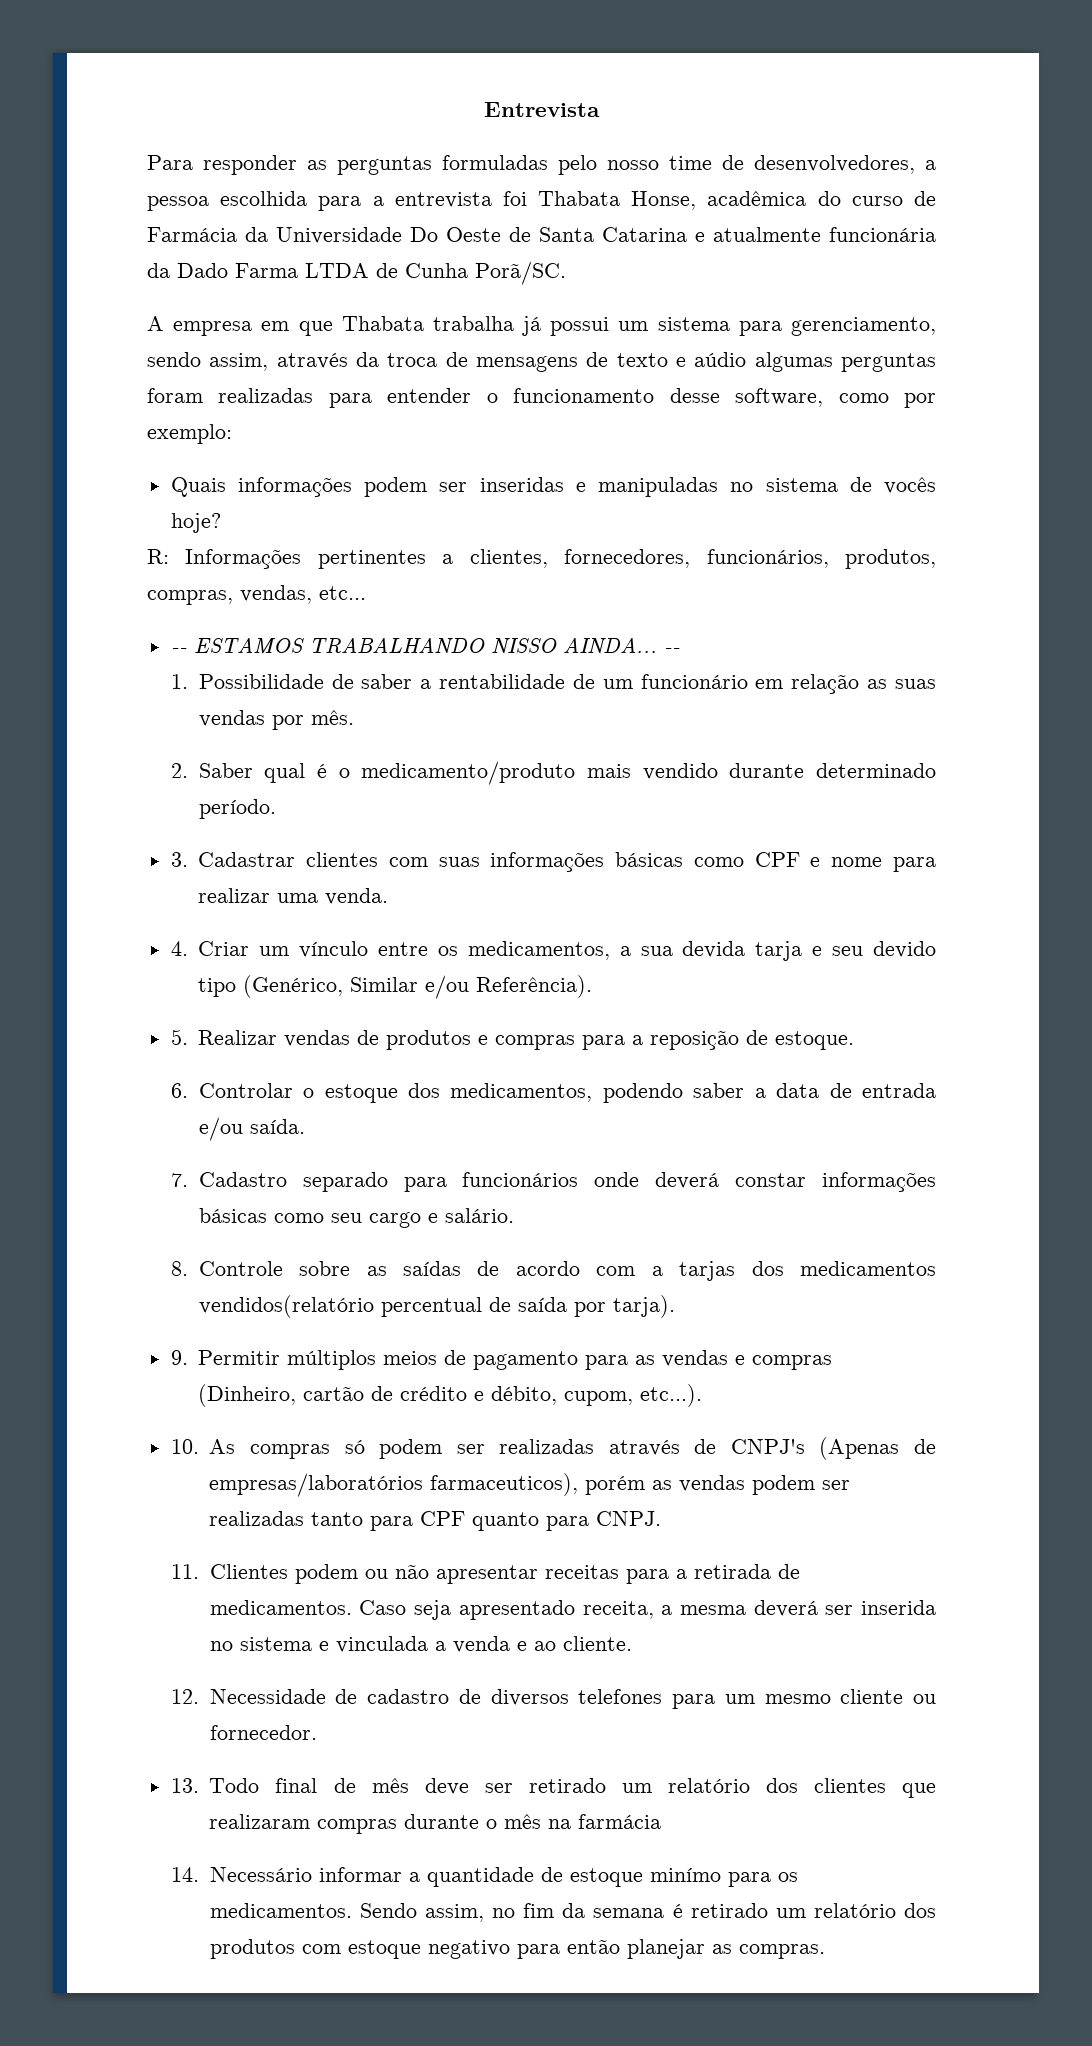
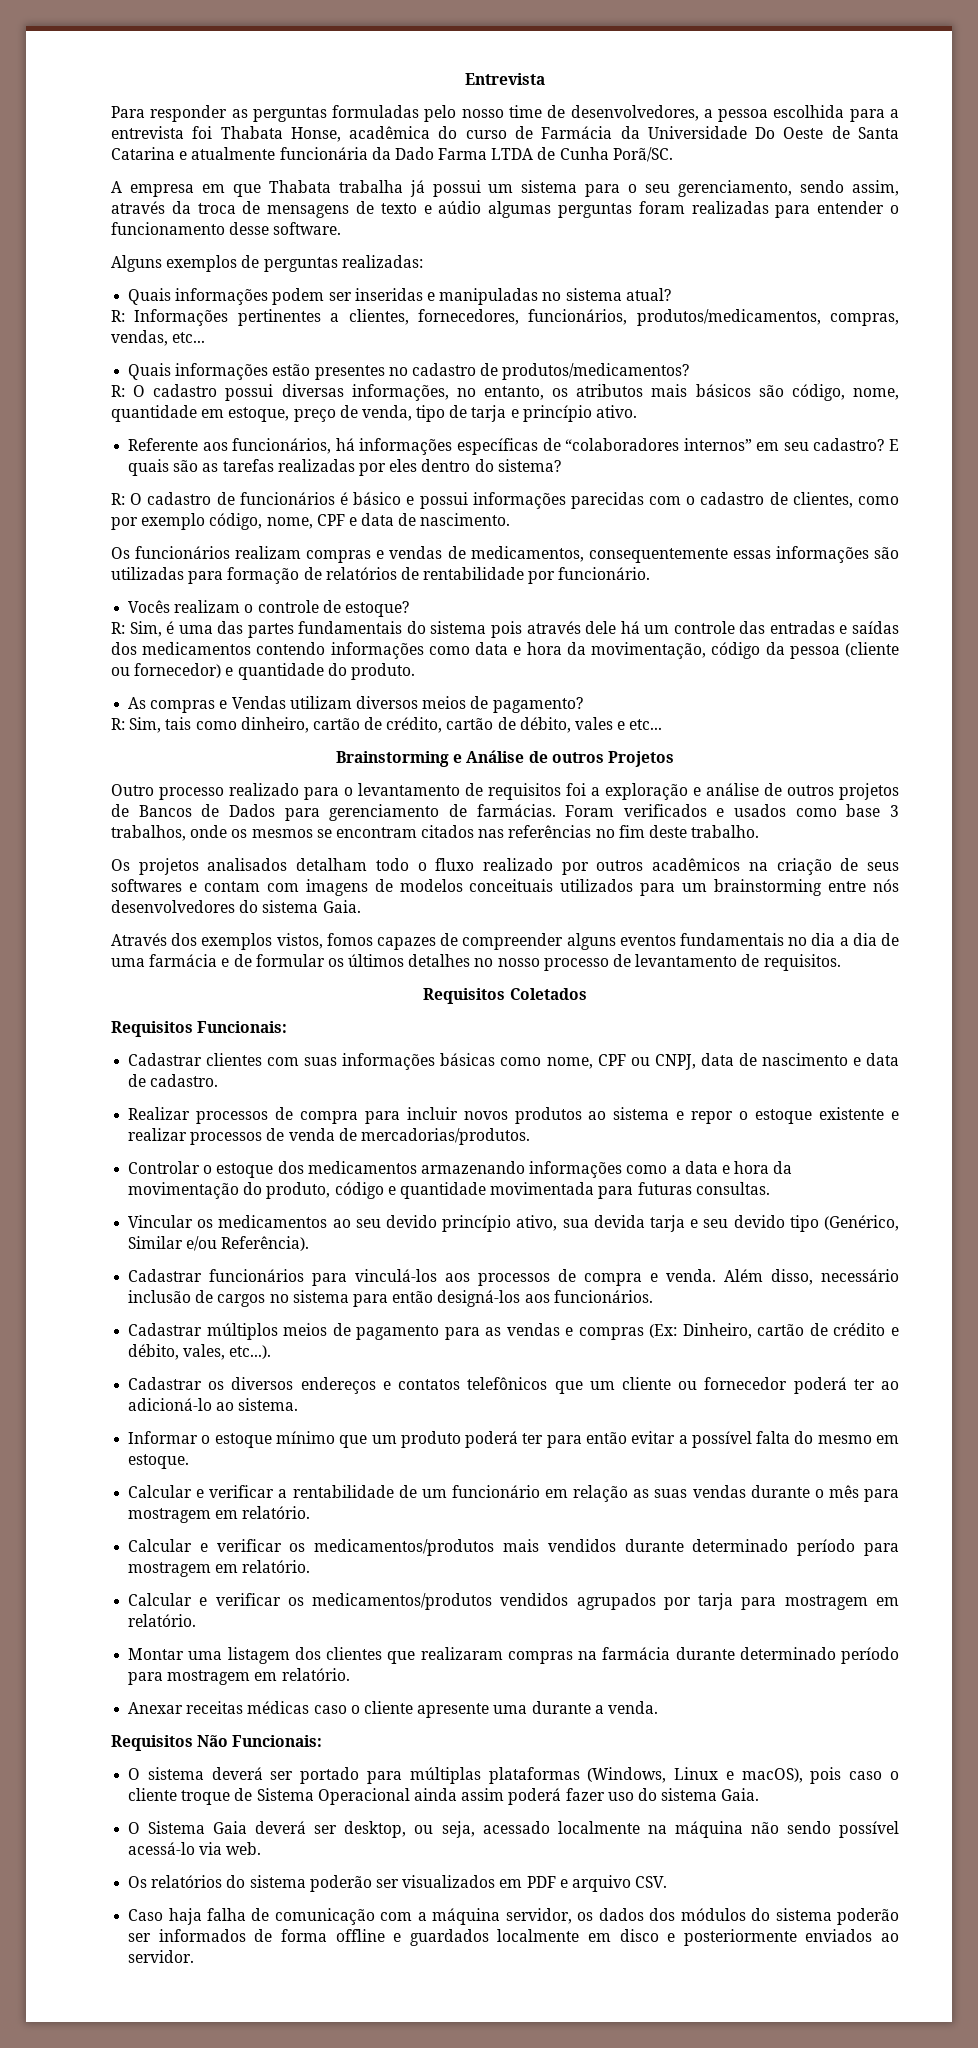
- A empresa em que Thabata trabalha já possui um sistema para gerenciamento, sendo assim, através da troca de mensagens de texto e aúdio algumas perguntas foram realizadas para entender o funcionamento desse software, como por exemplo:
+ A empresa em que Thabata trabalha já possui um sistema para o seu gerenciamento, sendo assim, através da troca de mensagens de texto e aúdio algumas perguntas foram realizadas para entender o funcionamento desse software.
+ Alguns exemplos de perguntas realizadas:
- Quais informações podem ser inseridas e manipuladas no sistema de vocês hoje?
+ Quais informações podem ser inseridas e manipuladas no sistema atual?
- R: Informações pertinentes a clientes, fornecedores, funcionários, produtos, compras, vendas, etc...
+ R: Informações pertinentes a clientes, fornecedores, funcionários, produtos/medicamentos, compras, vendas, etc...
- -- ESTAMOS TRABALHANDO NISSO AINDA... --
- 1. Possibilidade de saber a rentabilidade de um funcionário em relação as suas vendas por mês.
- 2. Saber qual é o medicamento/produto mais vendido durante determinado período.
- 3. Cadastrar clientes com suas informações básicas como CPF e nome para realizar uma venda.
- 4. Criar um vínculo entre os medicamentos, a sua devida tarja e seu devido tipo (Genérico, Similar e/ou Referência).
+ Quais informações estão presentes no cadastro de produtos/medicamentos?
+ R: O cadastro possui diversas informações, no entanto, os atributos mais básicos são código, nome, quantidade em estoque, preço de venda, tipo de tarja e princípio ativo.
+ Referente aos funcionários, há informações específicas de “colaboradores internos” em seu cadastro? E quais são as tarefas realizadas por eles dentro do sistema?
+ R: O cadastro de funcionários é básico e possui informações parecidas com o cadastro de clientes, como por exemplo código, nome, CPF e data de nascimento.
+ Os funcionários realizam compras e vendas de medicamentos, consequentemente essas informações são utilizadas para formação de relatórios de rentabilidade por funcionário.
+ Vocês realizam o controle de estoque?
+ R: Sim, é uma das partes fundamentais do sistema pois através dele há um controle das entradas e saídas dos medicamentos contendo informações como data e hora da movimentação, código da pessoa (cliente ou fornecedor) e quantidade do produto.
+ As compras e Vendas utilizam diversos meios de pagamento?
+ R: Sim, tais como dinheiro, cartão de crédito, cartão de débito, vales e etc...
+ Brainstorming e Análise de outros Projetos
+ Outro processo realizado para o levantamento de requisitos foi a exploração e análise de outros projetos de Bancos de Dados para gerenciamento de farmácias. Foram verificados e usados como base 3 trabalhos, onde os mesmos se encontram citados nas referências no fim deste trabalho.
+ Os projetos analisados detalham todo o fluxo realizado por outros acadêmicos na criação de seus softwares e contam com imagens de modelos conceituais utilizados para um brainstorming entre nós desenvolvedores do sistema Gaia.
+ Através dos exemplos vistos, fomos capazes de compreender alguns eventos fundamentais no dia a dia de uma farmácia e de formular os últimos detalhes no nosso processo de levantamento de requisitos.
+ Requisitos Coletados
+ Requisitos Funcionais:
+ Cadastrar clientes com suas informações básicas como nome, CPF ou CNPJ, data de nascimento e data de cadastro.
+ Realizar processos de compra para incluir novos produtos ao sistema e repor o estoque existente e realizar processos de venda de mercadorias/produtos.
+ Controlar o estoque dos medicamentos armazenando informações como a data e hora da movimentação do produto, código e quantidade movimentada para futuras consultas.
+ Vincular os medicamentos ao seu devido princípio ativo, sua devida tarja e seu devido tipo (Genérico, Similar e/ou Referência).
- 5. Realizar vendas de produtos e compras para a reposição de estoque.
- 6. Controlar o estoque dos medicamentos, podendo saber a data de entrada e/ou saída.
- 7. Cadastro separado para funcionários onde deverá constar informações básicas como seu cargo e salário.
- 8. Controle sobre as saídas de acordo com a tarjas dos medicamentos vendidos(relatório percentual de saída por tarja).
- 9. Permitir múltiplos meios de pagamento para as vendas e compras (Dinheiro, cartão de crédito e débito, cupom, etc...).
+ Cadastrar funcionários para vinculá-los aos processos de compra e venda. Além disso, necessário inclusão de cargos no sistema para então designá-los aos funcionários.
+ Cadastrar múltiplos meios de pagamento para as vendas e compras (Ex: Dinheiro, cartão de crédito e débito, vales, etc...).
- 10. As compras só podem ser realizadas através de CNPJ's (Apenas de empresas/laboratórios farmaceuticos), porém as vendas podem ser realizadas tanto para CPF quanto para CNPJ.
- 11. Clientes podem ou não apresentar receitas para a retirada de medicamentos. Caso seja apresentado receita, a mesma deverá ser inserida no sistema e vinculada a venda e ao cliente.
- 12. Necessidade de cadastro de diversos telefones para um mesmo cliente ou fornecedor.
- 13. Todo final de mês deve ser retirado um relatório dos clientes que realizaram compras durante o mês na farmácia
- 14. Necessário informar a quantidade de estoque minímo para os medicamentos. Sendo assim, no fim da semana é retirado um relatório dos produtos com estoque negativo para então planejar as compras.
+ Cadastrar os diversos endereços e contatos telefônicos que um cliente ou fornecedor poderá ter ao adicioná-lo ao sistema.
+ Informar o estoque mínimo que um produto poderá ter para então evitar a possível falta do mesmo em estoque.
+ Calcular e verificar a rentabilidade de um funcionário em relação as suas vendas durante o mês para mostragem em relatório.
+ Calcular e verificar os medicamentos/produtos mais vendidos durante determinado período para mostragem em relatório.
+ Calcular e verificar os medicamentos/produtos vendidos agrupados por tarja para mostragem em relatório.
+ Montar uma listagem dos clientes que realizaram compras na farmácia durante determinado período para mostragem em relatório.
+ Anexar receitas médicas caso o cliente apresente uma durante a venda.
+ Requisitos Não Funcionais:
+ O sistema deverá ser portado para múltiplas plataformas (Windows, Linux e macOS), pois caso o cliente troque de Sistema Operacional ainda assim poderá fazer uso do sistema Gaia.
+ O Sistema Gaia deverá ser desktop, ou seja, acessado localmente na máquina não sendo possível acessá-lo via web.
+ Os relatórios do sistema poderão ser visualizados em PDF e arquivo CSV.
+ Caso haja falha de comunicação com a máquina servidor, os dados dos módulos do sistema poderão ser informados de forma offline e guardados localmente em disco e posteriormente enviados ao servidor.

